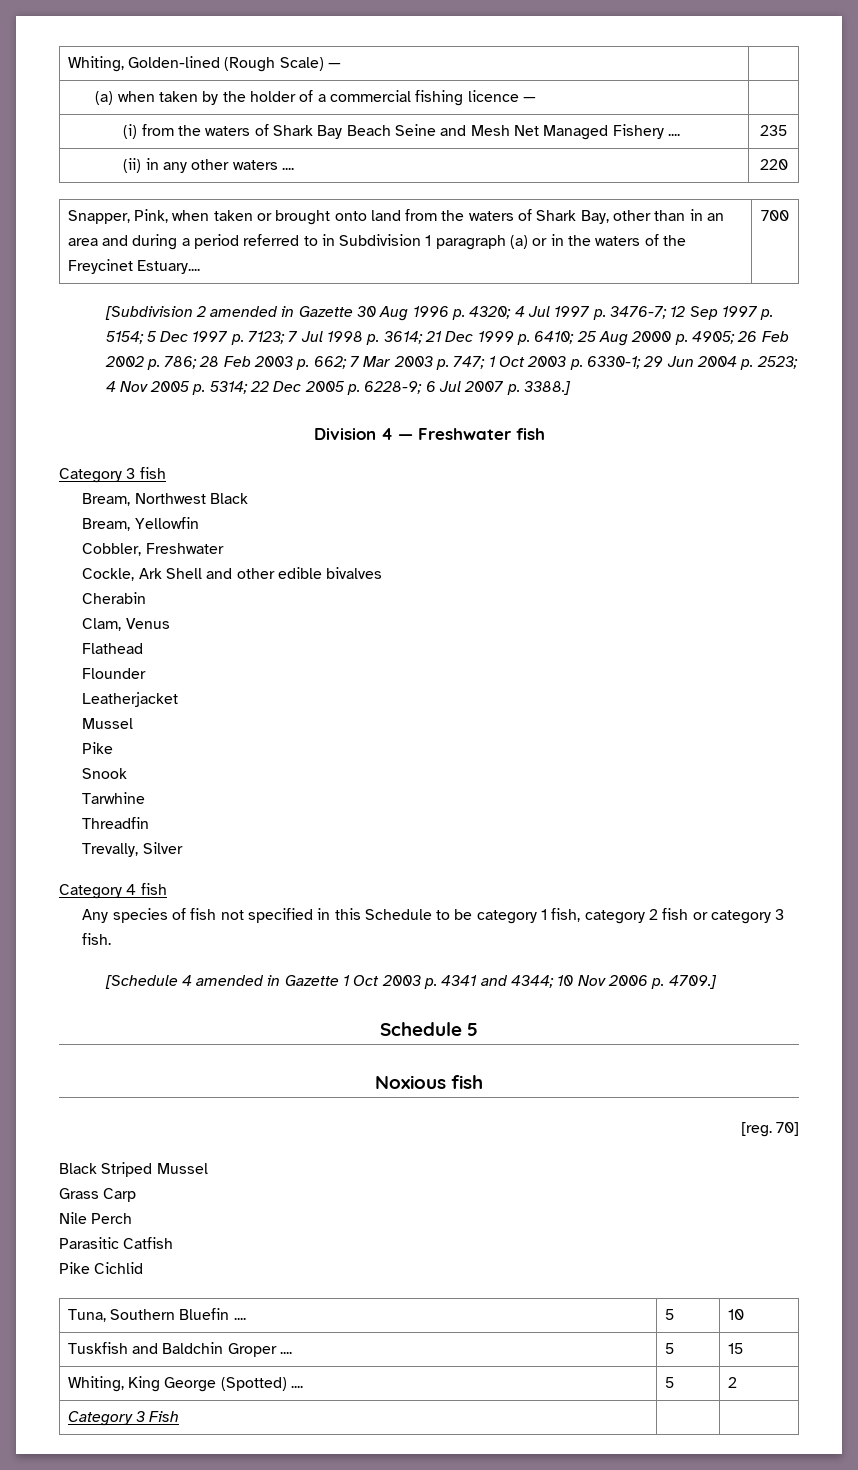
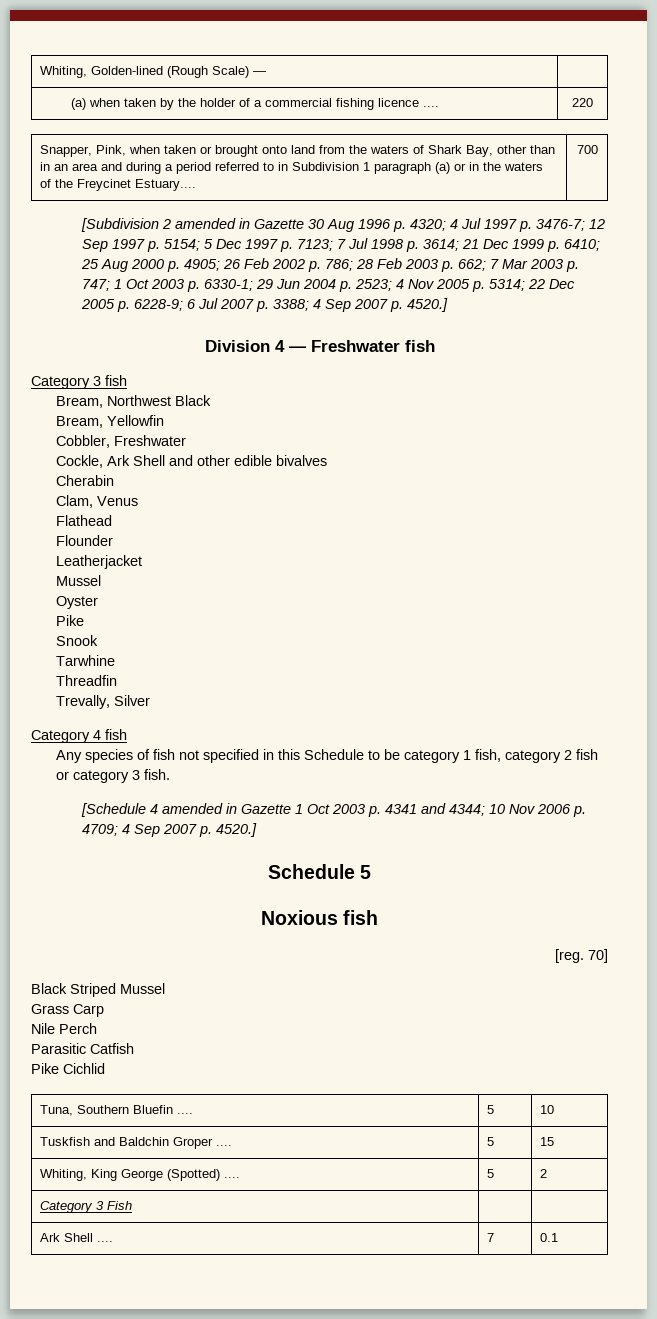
- (a) when taken by the holder of a commercial fishing licence — |
- (i) from the waters of Shark Bay Beach Seine and Mesh Net Managed Fishery .... | 235
- (ii) in any other waters .... | 220
+ (a) when taken by the holder of a commercial fishing licence .... | 220
- 6 Jul 2007 p. 3388.]
+ 6 Jul 2007 p. 3388; 4 Sep 2007 p. 4520.]
+ Oyster
- [Schedule 4 amended in Gazette 1 Oct 2003 p. 4341 and 4344; 10 Nov 2006 p. 4709.]
+ [Schedule 4 amended in Gazette 1 Oct 2003 p. 4341 and 4344; 10 Nov 2006 p. 4709; 4 Sep 2007 p. 4520.]
+ Ark Shell .... | 7 | 0.1

